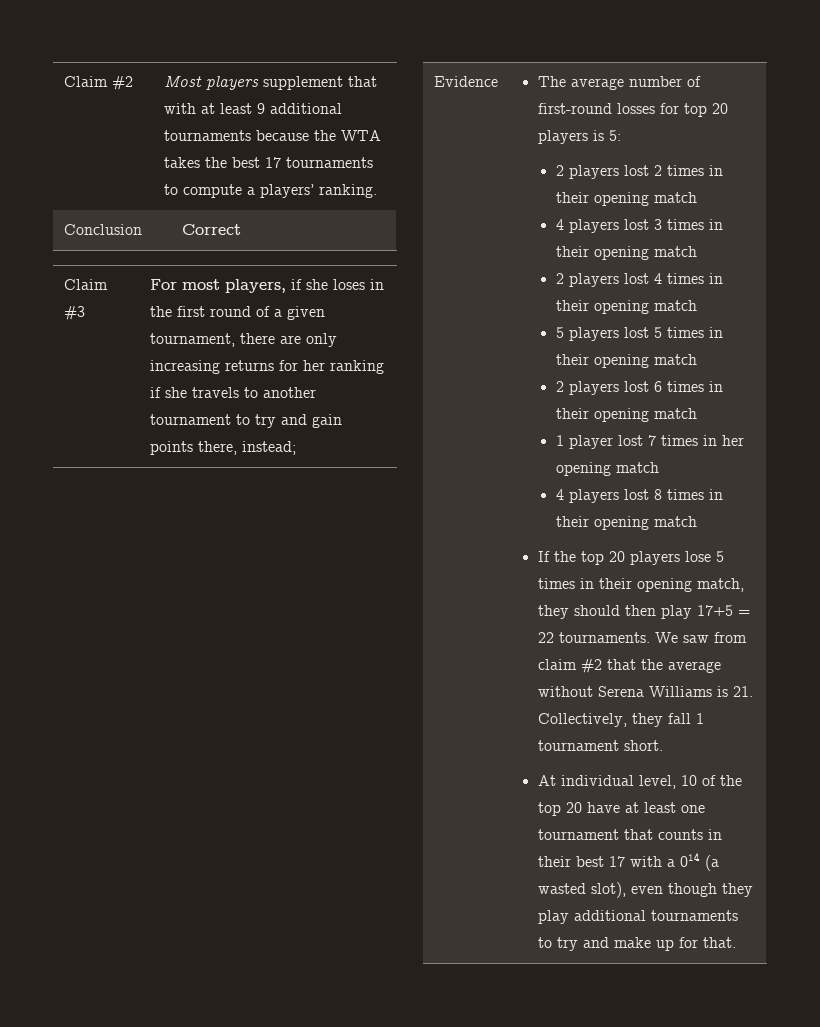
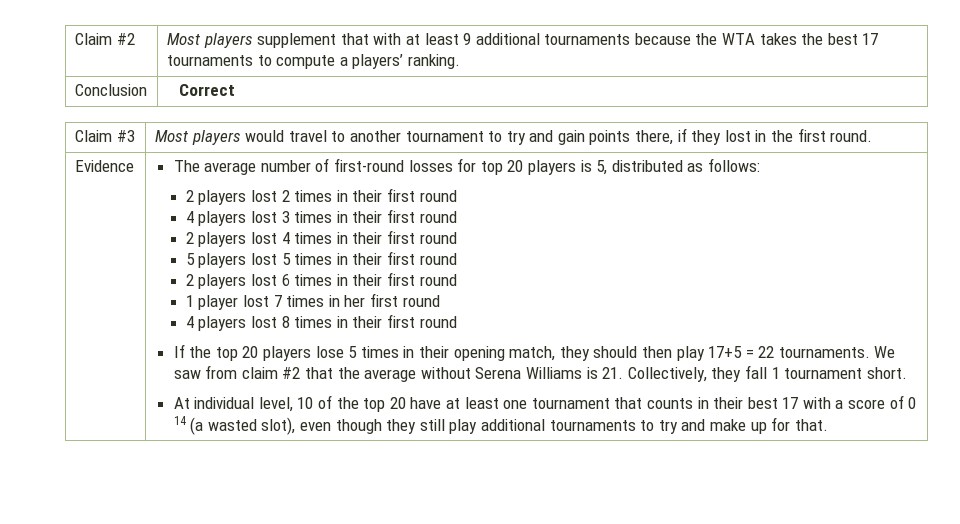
- Claim #3 | For most players, if she loses in the first round of a given tournament, there are only increasing returns for her ranking if she travels to another tournament to try and gain points there, instead;
+ Claim #3 | Most players would travel to another tournament to try and gain points there, if they lost in the first round.
- The average number of first-round losses for top 20 players is 5:
+ The average number of first-round losses for top 20 players is 5, distributed as follows:
- 2 players lost 2 times in their opening match
+ 2 players lost 2 times in their first round
- 4 players lost 3 times in their opening match
+ 4 players lost 3 times in their first round
- 2 players lost 4 times in their opening match
+ 2 players lost 4 times in their first round
- 5 players lost 5 times in their opening match
+ 5 players lost 5 times in their first round
- 2 players lost 6 times in their opening match
+ 2 players lost 6 times in their first round
- 1 player lost 7 times in her opening match
+ 1 player lost 7 times in her first round
- 4 players lost 8 times in their opening match
+ 4 players lost 8 times in their first round
- At individual level, 10 of the top 20 have at least one tournament that counts in their best 17 with a 014 (a wasted slot), even though they play additional tournaments to try and make up for that.
+ At individual level, 10 of the top 20 have at least one tournament that counts in their best 17 with a score of 0 14 (a wasted slot), even though they still play additional tournaments to try and make up for that.

